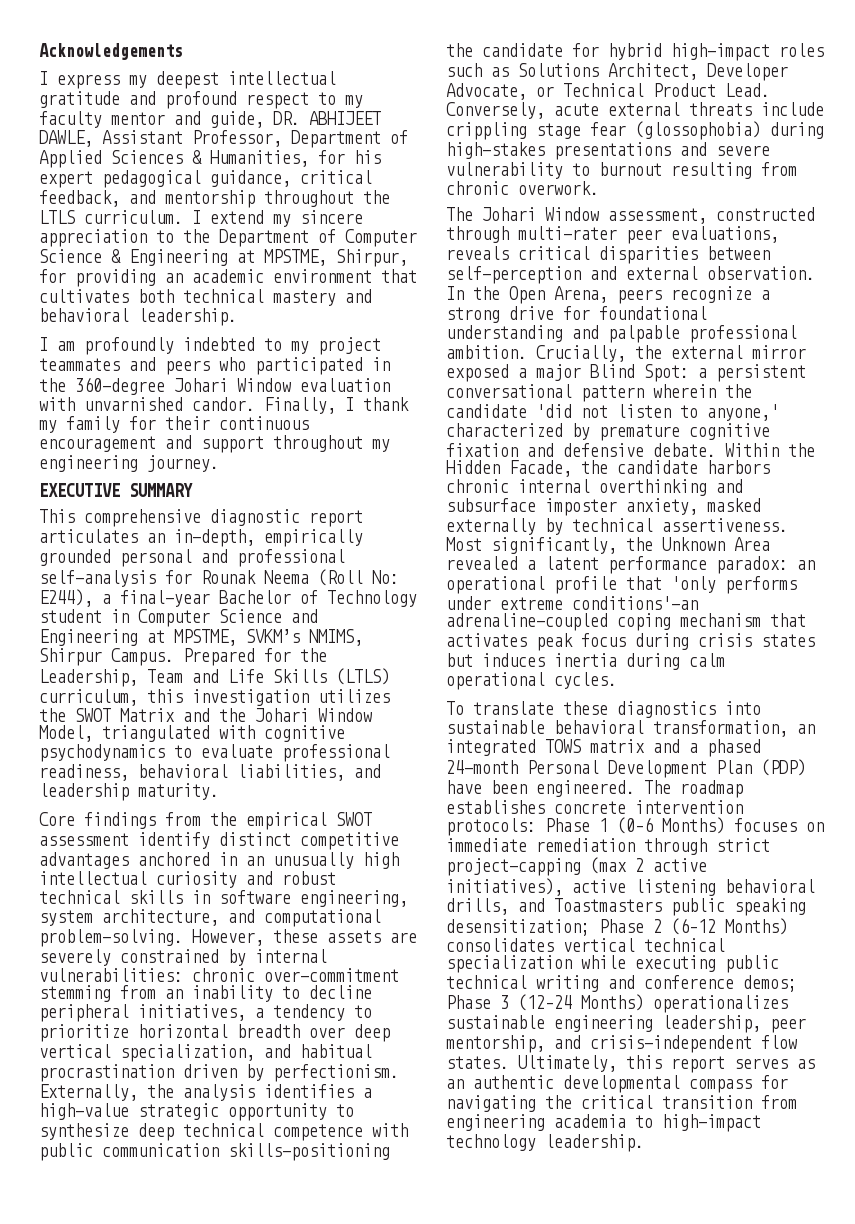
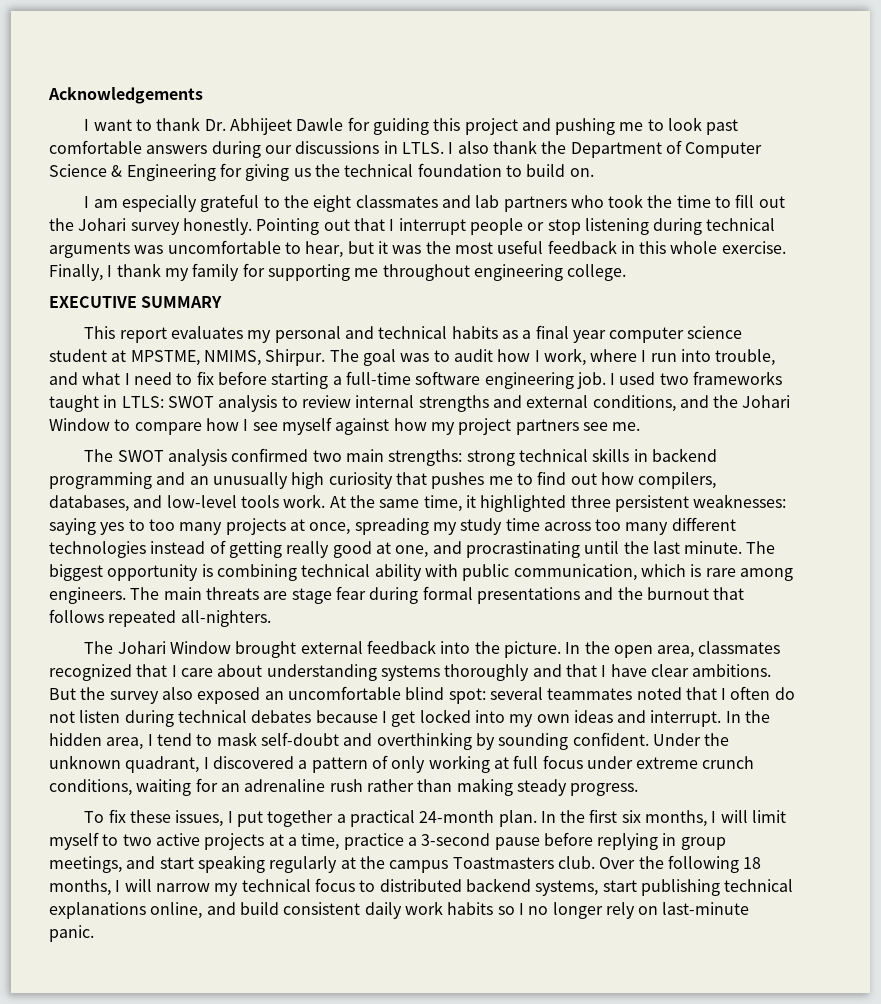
- I express my deepest intellectual gratitude and profound respect to my faculty mentor and guide, DR. ABHIJEET DAWLE, Assistant Professor, Department of Applied Sciences & Humanities, for his expert pedagogical guidance, critical feedback, and mentorship throughout the LTLS curriculum. I extend my sincere appreciation to the Department of Computer Science & Engineering at MPSTME, Shirpur, for providing an academic environment that cultivates both technical mastery and behavioral leadership.
- I am profoundly indebted to my project teammates and peers who participated in the 360-degree Johari Window evaluation with unvarnished candor.
+ I want to thank Dr. Abhijeet Dawle for guiding this project and pushing me to look past comfortable answers during our discussions in LTLS. I also thank the Department of Computer Science & Engineering for giving us the technical foundation to build on.
+ I am especially grateful to the eight classmates and lab partners who took the time to fill out the Johari survey honestly. Pointing out that I interrupt people or stop listening during technical arguments was uncomfortable to hear, but it was the most useful feedback in this whole exercise.
- Finally, I thank my family for their continuous encouragement and support throughout my engineering journey.
+ Finally, I thank my family for supporting me throughout engineering college.
  EXECUTIVE SUMMARY
- This comprehensive diagnostic report articulates an in-depth, empirically grounded personal and professional self-analysis for Rounak Neema (Roll No: E244), a final-year Bachelor of Technology student in Computer Science and Engineering at MPSTME, SVKM’s NMIMS, Shirpur Campus. Prepared for the Leadership, Team and Life Skills (LTLS) curriculum, this investigation utilizes the SWOT Matrix and the Johari Window Model, triangulated with cognitive psychodynamics to evaluate professional readiness, behavioral liabilities, and leadership maturity.
- Core findings from the empirical SWOT assessment identify distinct competitive advantages anchored in an unusually high intellectual curiosity and robust technical skills in software engineering, system architecture, and computational problem-solving. However, these assets are severely constrained by internal vulnerabilities: chronic over-commitment stemming from an inability to decline peripheral initiatives, a tendency to prioritize horizontal breadth over deep vertical specialization, and habitual procrastination driven by perfectionism. Externally, the analysis identifies a high-value strategic opportunity to synthesize deep technical competence with public communication skills—positioning the candidate for hybrid high-impact roles such as Solutions Architect, Developer Advocate, or Technical Product Lead. Conversely, acute external threats include crippling stage fear (glossophobia) during high-stakes presentations and severe vulnerability to burnout resulting from chronic overwork.
- The Johari Window assessment, constructed through multi-rater peer evaluations, reveals critical disparities between self-perception and external observation. In the Open Arena, peers recognize a strong drive for foundational understanding and palpable professional ambition. Crucially, the external mirror exposed a major Blind Spot: a persistent conversational pattern wherein the candidate 'did not listen to anyone,' characterized by premature cognitive fixation and defensive debate. Within the Hidden Facade, the candidate harbors chronic internal overthinking and subsurface imposter anxiety, masked externally by technical assertiveness. Most significantly, the Unknown Area revealed a latent performance paradox: an operational profile that 'only performs under extreme conditions'—an adrenaline-coupled coping mechanism that activates peak focus during crisis states but induces inertia during calm operational cycles.
- To translate these diagnostics into sustainable behavioral transformation, an integrated TOWS matrix and a phased 24-month Personal Development Plan (PDP) have been engineered. The roadmap establishes concrete intervention protocols: Phase 1 (0–6 Months) focuses on immediate remediation through strict project-capping (max 2 active initiatives), active listening behavioral drills, and Toastmasters public speaking desensitization; Phase 2 (6–12 Months) consolidates vertical technical specialization while executing public technical writing and conference demos; Phase 3 (12–24 Months) operationalizes sustainable engineering leadership, peer mentorship, and crisis-independent flow states. Ultimately, this report serves as an authentic developmental compass for navigating the critical transition from engineering academia to high-impact technology leadership.
+ This report evaluates my personal and technical habits as a final year computer science student at MPSTME, NMIMS, Shirpur. The goal was to audit how I work, where I run into trouble, and what I need to fix before starting a full-time software engineering job. I used two frameworks taught in LTLS: SWOT analysis to review internal strengths and external conditions, and the Johari Window to compare how I see myself against how my project partners see me.
+ The SWOT analysis confirmed two main strengths: strong technical skills in backend programming and an unusually high curiosity that pushes me to find out how compilers, databases, and low-level tools work. At the same time, it highlighted three persistent weaknesses: saying yes to too many projects at once, spreading my study time across too many different technologies instead of getting really good at one, and procrastinating until the last minute. The biggest opportunity is combining technical ability with public communication, which is rare among engineers. The main threats are stage fear during formal presentations and the burnout that follows repeated all-nighters.
+ The Johari Window brought external feedback into the picture. In the open area, classmates recognized that I care about understanding systems thoroughly and that I have clear ambitions. But the survey also exposed an uncomfortable blind spot: several teammates noted that I often do not listen during technical debates because I get locked into my own ideas and interrupt. In the hidden area, I tend to mask self-doubt and overthinking by sounding confident. Under the unknown quadrant, I discovered a pattern of only working at full focus under extreme crunch conditions, waiting for an adrenaline rush rather than making steady progress.
+ To fix these issues, I put together a practical 24-month plan. In the first six months, I will limit myself to two active projects at a time, practice a 3-second pause before replying in group meetings, and start speaking regularly at the campus Toastmasters club. Over the following 18 months, I will narrow my technical focus to distributed backend systems, start publishing technical explanations online, and build consistent daily work habits so I no longer rely on last-minute panic.

